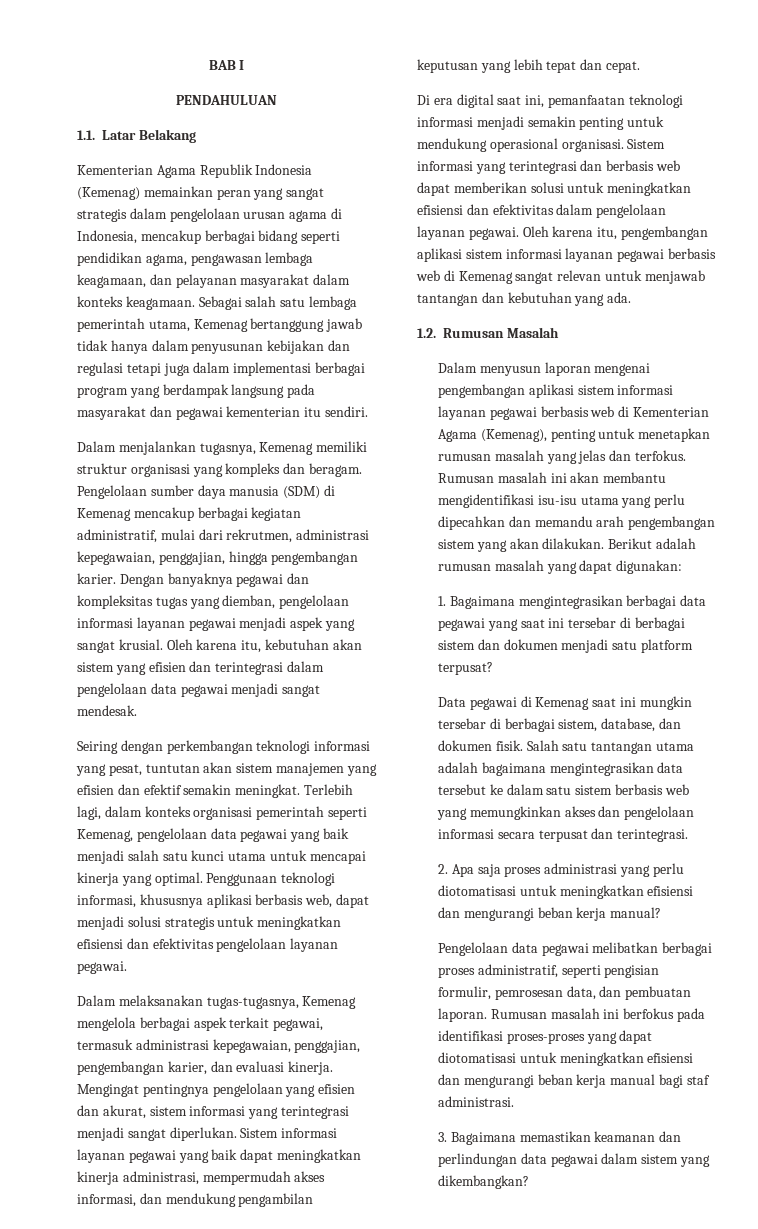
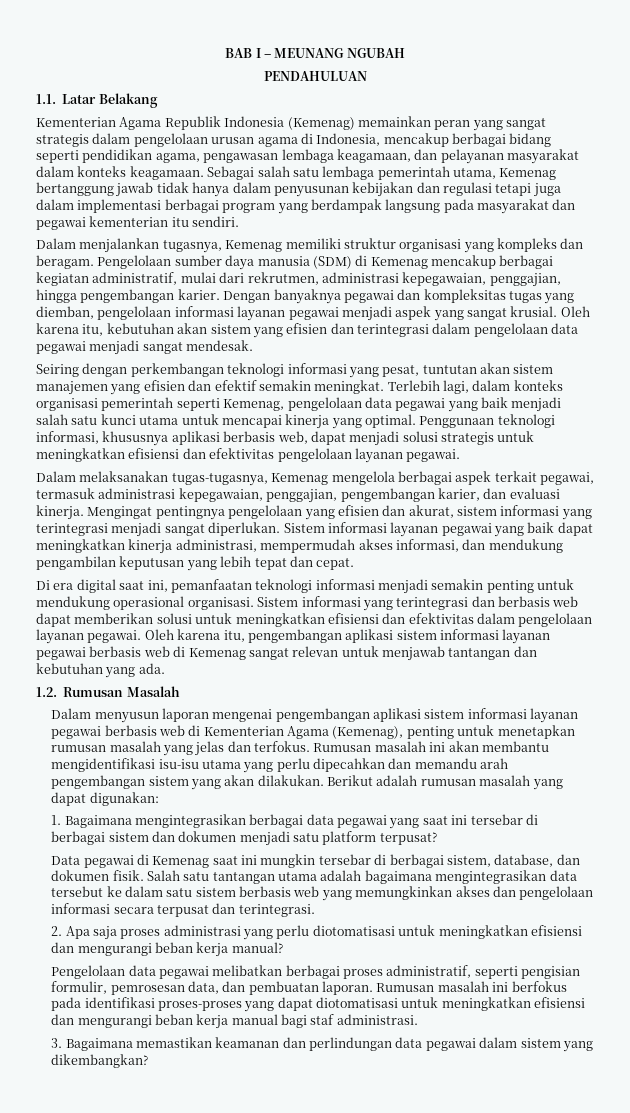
- BAB I
+ BAB I – MEUNANG NGUBAH

